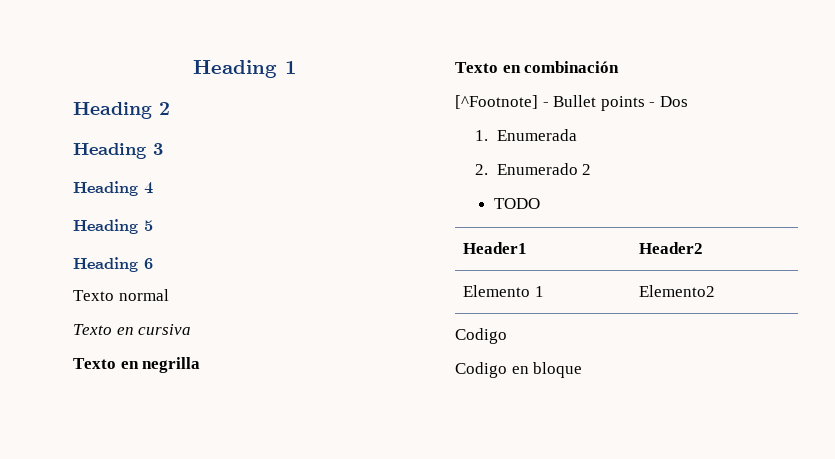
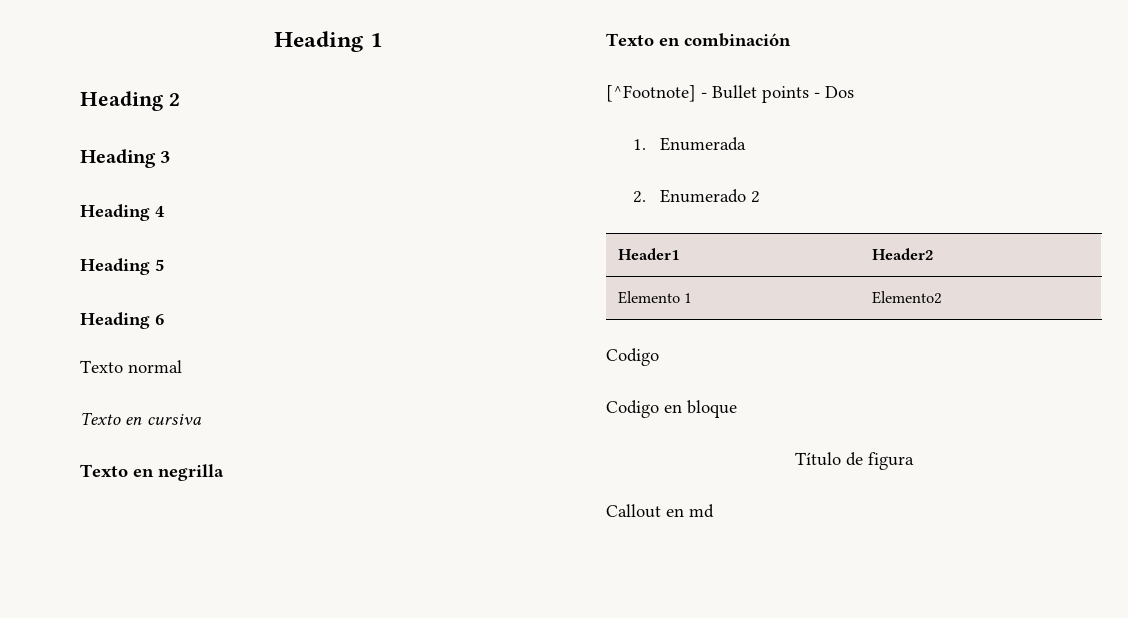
- TODO
+ Título de figura
+ Callout en md

